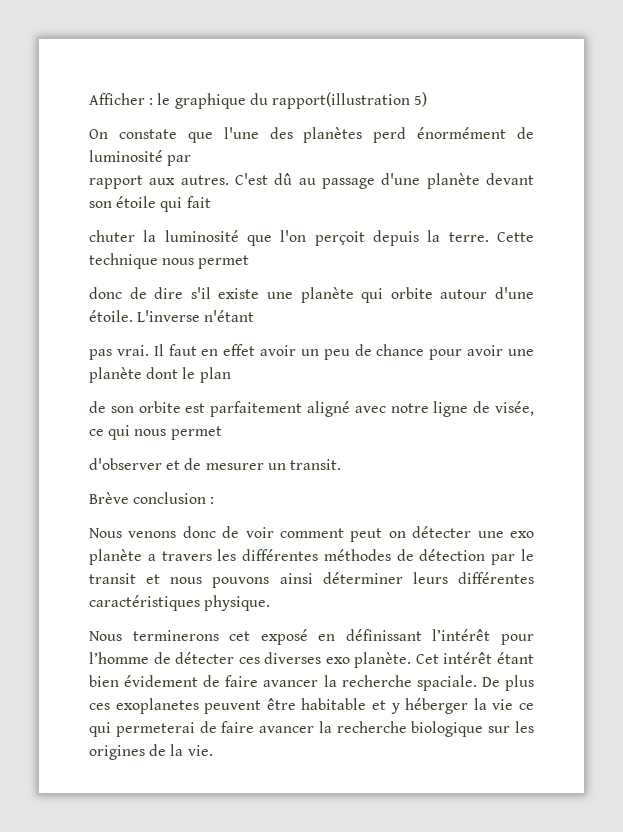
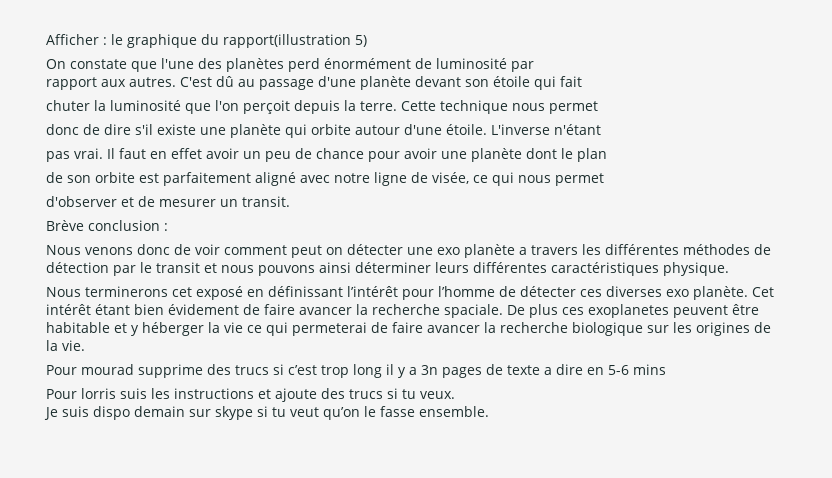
+ Pour mourad supprime des trucs si c’est trop long il y a 3n pages de texte a dire en 5-6 mins
+ Pour lorris suis les instructions et ajoute des trucs si tu veux.
+ Je suis dispo demain sur skype si tu veut qu’on le fasse ensemble.

